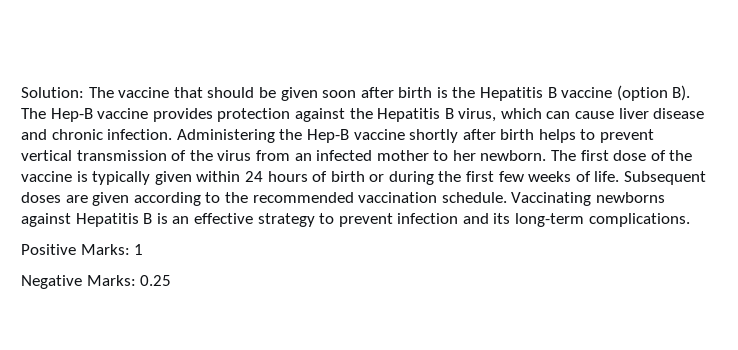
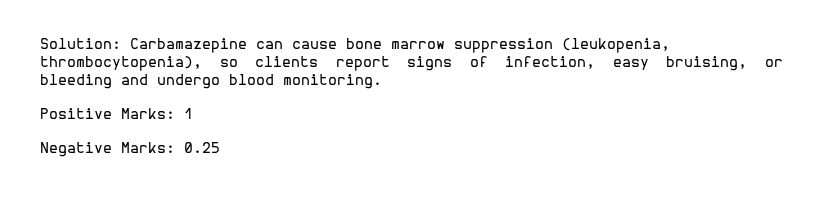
- Solution: The vaccine that should be given soon after birth is the Hepatitis B vaccine (option B). The Hep-B vaccine provides protection against the Hepatitis B virus, which can cause liver disease and chronic infection. Administering the Hep-B vaccine shortly after birth helps to prevent vertical transmission of the virus from an infected mother to her newborn. The first dose of the vaccine is typically given within 24 hours of birth or during the first few weeks of life. Subsequent doses are given according to the recommended vaccination schedule. Vaccinating newborns against Hepatitis B is an effective strategy to prevent infection and its long-term complications.
+ Solution: Carbamazepine can cause bone marrow suppression (leukopenia, thrombocytopenia), so clients report signs of infection, easy bruising, or bleeding and undergo blood monitoring.

